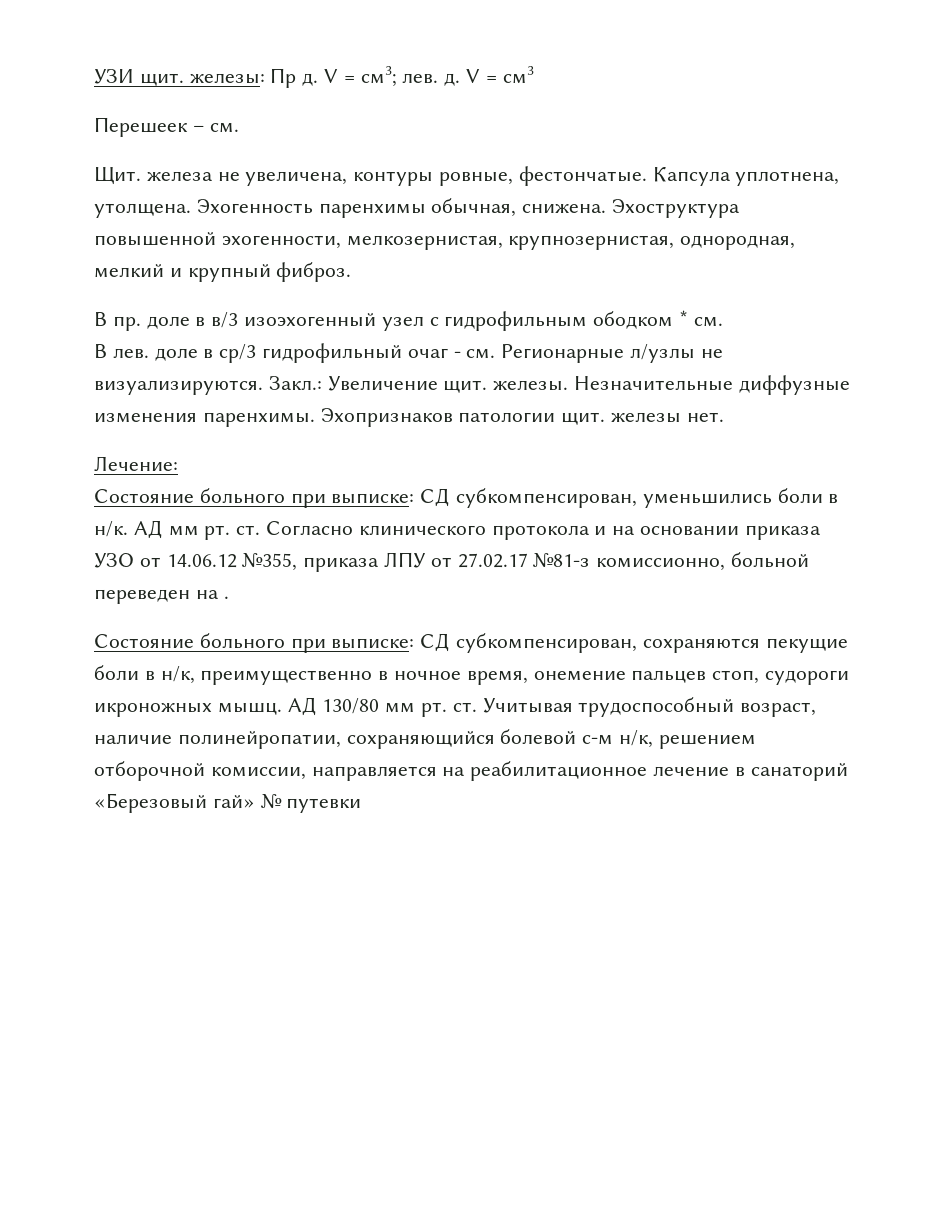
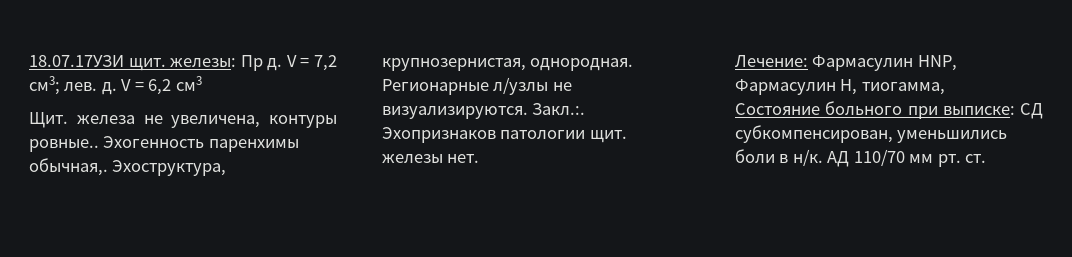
- УЗИ щит. железы: Пр д.
+ 18.07.17УЗИ щит. железы: Пр д.
- V = см3; лев. д.
+ V = 7,2 см3; лев. д.
- V = см3
+ V = 6,2 см3
- Перешеек – см.
- Щит. железа не увеличена, контуры ровные, фестончатые. Капсула уплотнена, утолщена. Эхогенность паренхимы обычная, снижена. Эхоструктура повышенной эхогенности, мелкозернистая, крупнозернистая, однородная, мелкий и крупный фиброз.
- В пр. доле в в/3 изоэхогенный узел с гидрофильным ободком * см.
- В лев. доле в ср/3 гидрофильный очаг - см. Регионарные л/узлы не визуализируются. Закл.: Увеличение щит. железы. Незначительные диффузные изменения паренхимы. Эхопризнаков патологии щит. железы нет.
+ Щит. железа не увеличена, контуры ровные.. Эхогенность паренхимы обычная,. Эхоструктура, крупнозернистая, однородная. Регионарные л/узлы не визуализируются. Закл.:. Эхопризнаков патологии щит. железы нет.
- Лечение:
+ Лечение: Фармасулин НNP, Фармасулин Н, тиогамма,
- АД мм рт. ст. Согласно клинического протокола и на основании приказа УЗО от 14.06.12 №355, приказа ЛПУ от 27.02.17 №81-з комиссионно, больной переведен на .
- Состояние больного при выписке: СД субкомпенсирован, сохраняются пекущие боли в н/к, преимущественно в ночное время, онемение пальцев стоп, судороги икроножных мышц. АД 130/80 мм рт. ст. Учитывая трудоспособный возраст, наличие полинейропатии, сохраняющийся болевой с-м н/к, решением отборочной комиссии, направляется на реабилитационное лечение в санаторий «Березовый гай» № путевки
+ АД 110/70 мм рт. ст.

